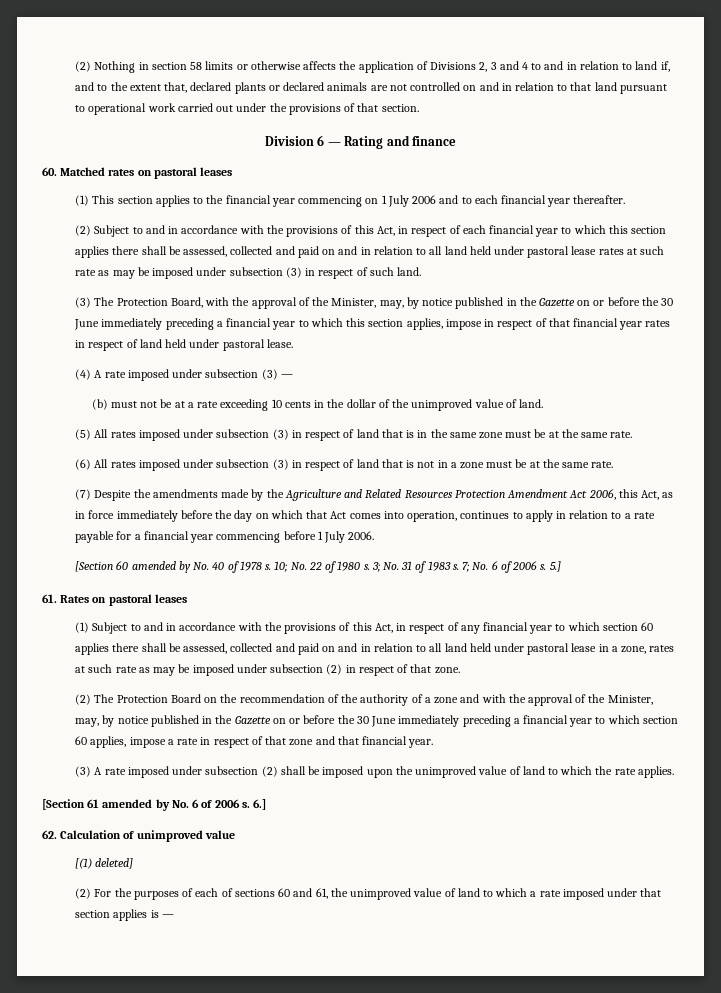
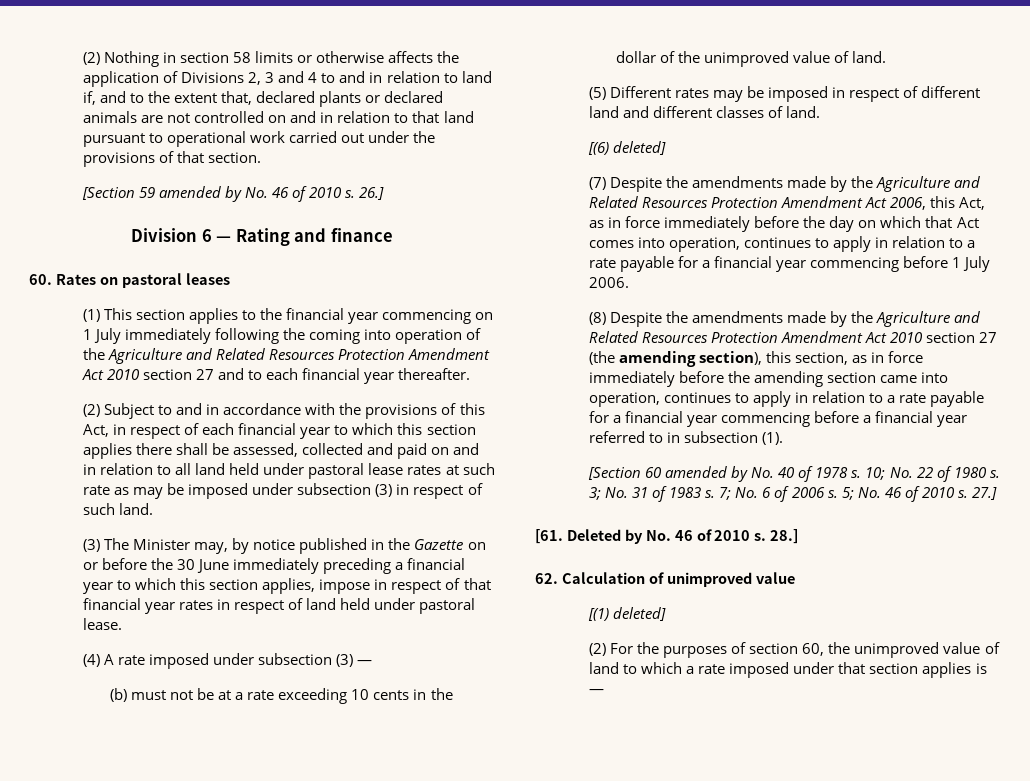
+ [Section 59 amended by No. 46 of 2010 s. 26.]
- 60. Matched rates on pastoral leases
+ 60. Rates on pastoral leases
- (1) This section applies to the financial year commencing on 1 July 2006 and to each financial year thereafter.
+ (1) This section applies to the financial year commencing on 1 July immediately following the coming into operation of the Agriculture and Related Resources Protection Amendment Act 2010 section 27 and to each financial year thereafter.
- (3) The Protection Board, with the approval of the Minister, may, by notice published in the Gazette on or before the 30 June immediately preceding a financial year to which this section applies, impose in respect of that financial year rates in respect of land held under pastoral lease.
+ (3) The Minister may, by notice published in the Gazette on or before the 30 June immediately preceding a financial year to which this section applies, impose in respect of that financial year rates in respect of land held under pastoral lease.
- (5) All rates imposed under subsection (3) in respect of land that is in the same zone must be at the same rate.
- (6) All rates imposed under subsection (3) in respect of land that is not in a zone must be at the same rate.
+ (5) Different rates may be imposed in respect of different land and different classes of land.
+ [(6) deleted]
+ (8) Despite the amendments made by the Agriculture and Related Resources Protection Amendment Act 2010 section 27 (the amending section), this section, as in force immediately before the amending section came into operation, continues to apply in relation to a rate payable for a financial year commencing before a financial year referred to in subsection (1).
- 5.]
- 61. Rates on pastoral leases
- (1) Subject to and in accordance with the provisions of this Act, in respect of any financial year to which section 60 applies there shall be assessed, collected and paid on and in relation to all land held under pastoral lease in a zone, rates at such rate as may be imposed under subsection (2) in respect of that zone.
- (2) The Protection Board on the recommendation of the authority of a zone and with the approval of the Minister, may, by notice published in the Gazette on or before the 30 June immediately preceding a financial year to which section 60 applies, impose a rate in respect of that zone and that financial year.
- (3) A rate imposed under subsection (2) shall be imposed upon the unimproved value of land to which the rate applies.
- [Section 61 amended by No. 6 of 2006 s. 6.]
+ 5; No. 46 of 2010 s. 27.]
+ [61. Deleted by No. 46 of 2010 s. 28.]
- (2) For the purposes of each of sections 60 and 61, the unimproved value of land to which a rate imposed under that section applies is —
+ (2) For the purposes of section 60, the unimproved value of land to which a rate imposed under that section applies is —

